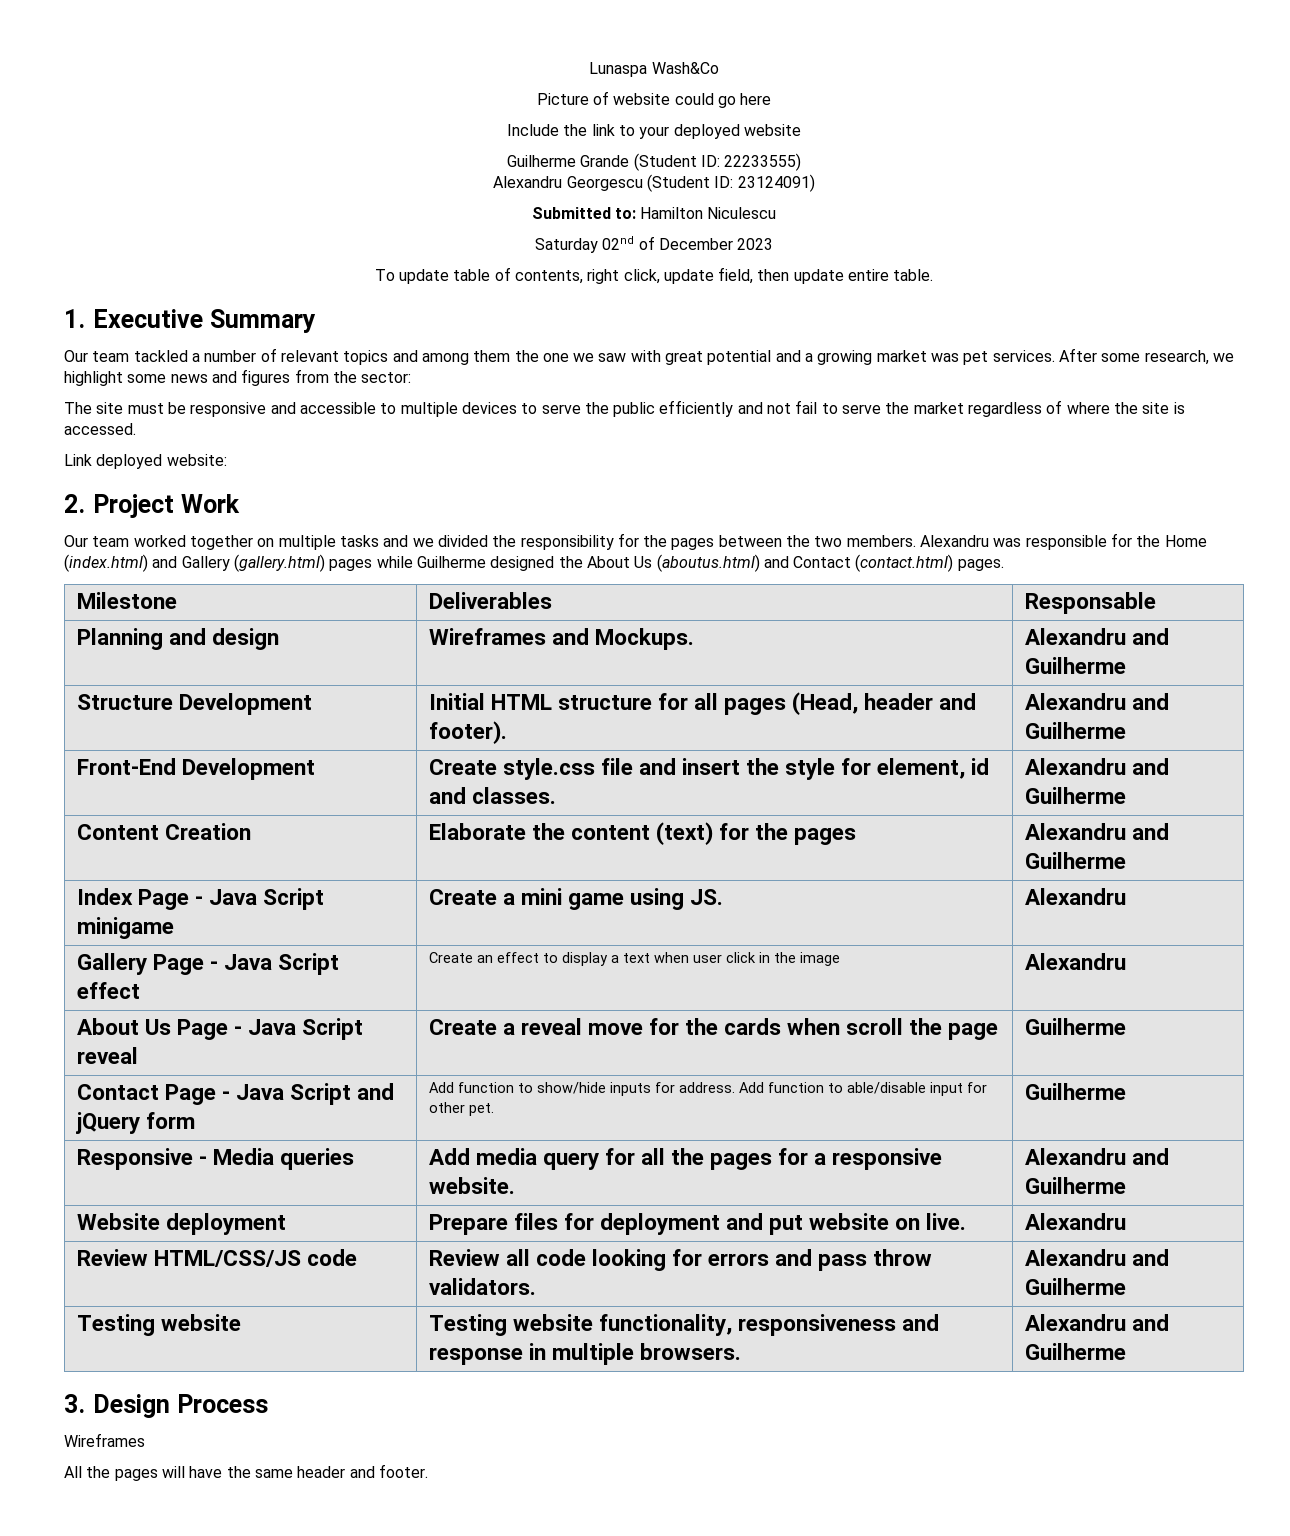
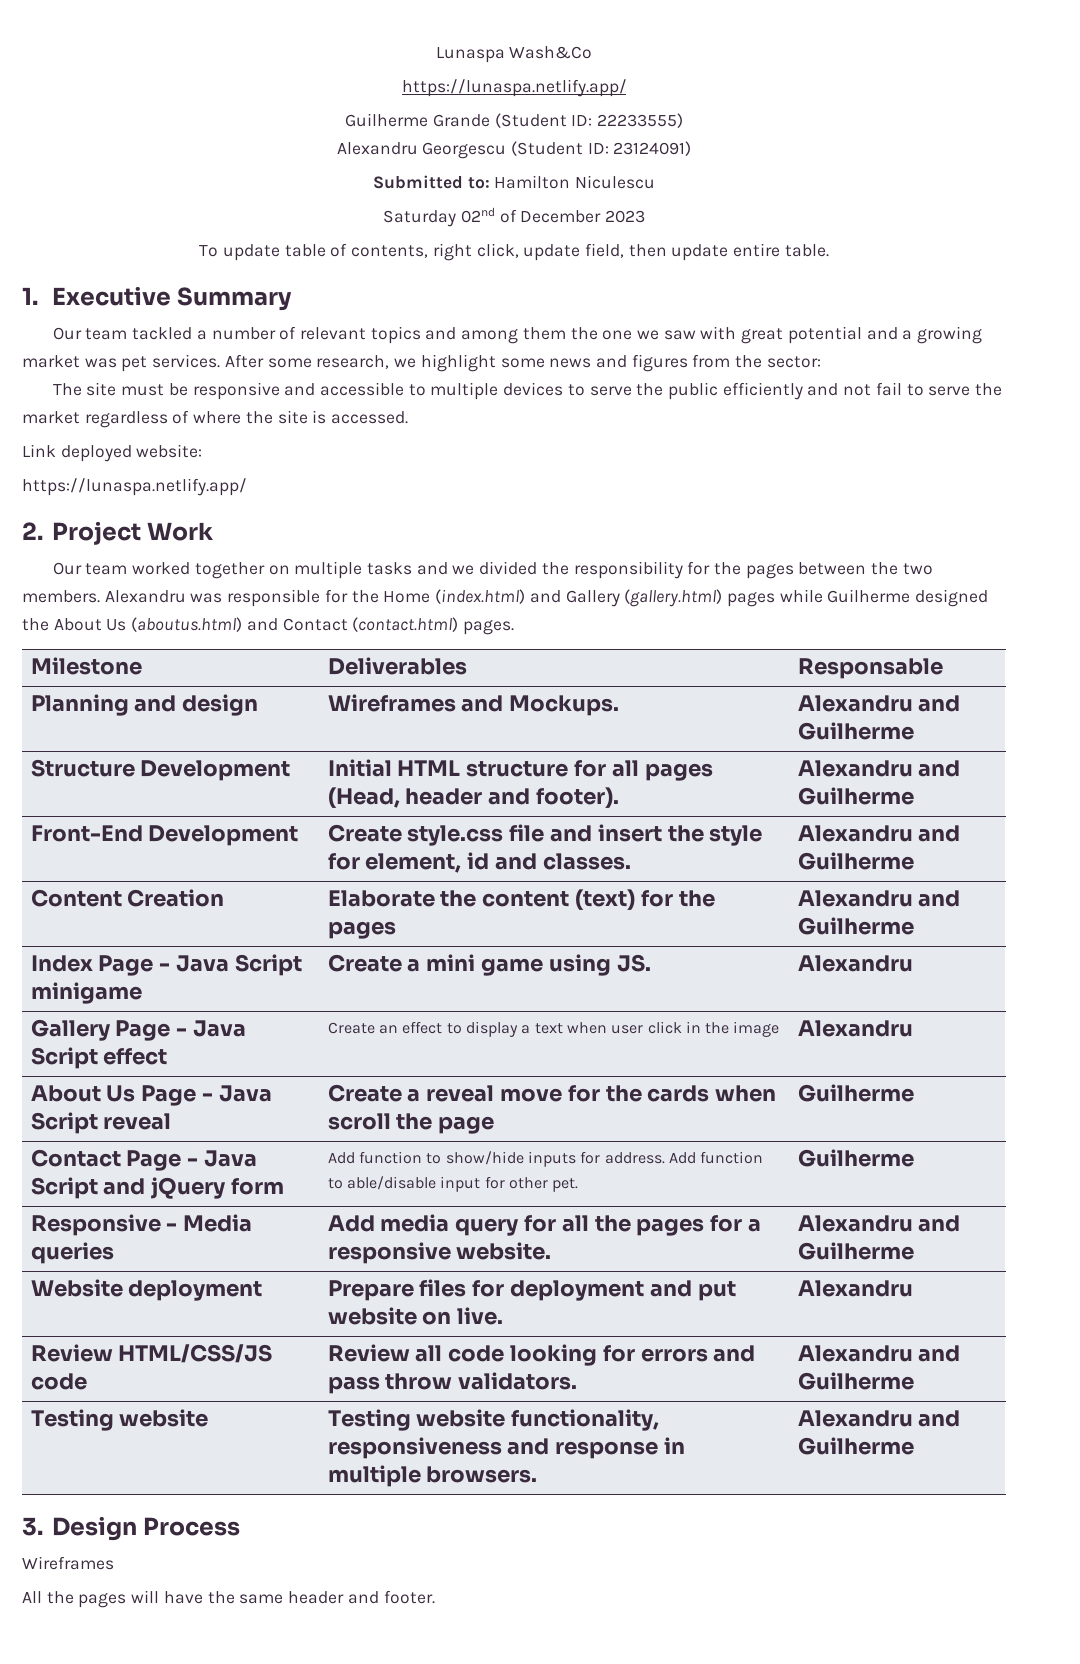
  Lunaspa Wash&Co
- Picture of website could go here
- Include the link to your deployed website
+ https://lunaspa.netlify.app/
  Link deployed website:
+ https://lunaspa.netlify.app/

